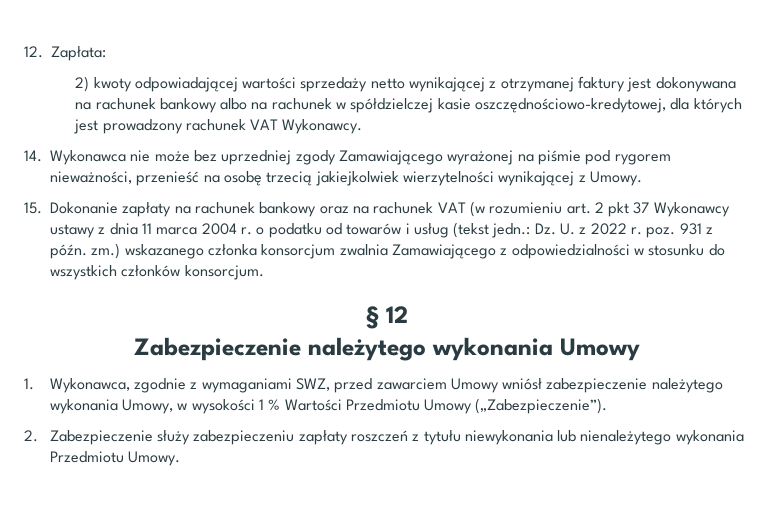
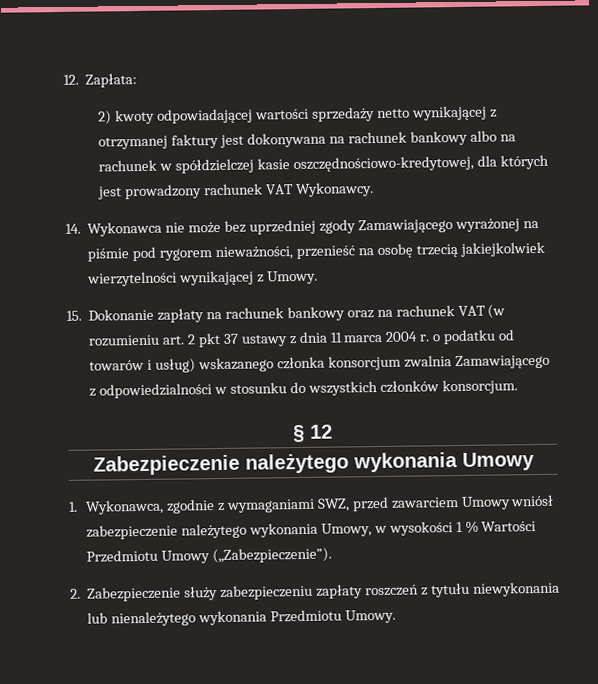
- 15. Dokonanie zapłaty na rachunek bankowy oraz na rachunek VAT (w rozumieniu art. 2 pkt 37 Wykonawcy ustawy z dnia 11 marca 2004 r. o podatku od towarów i usług (tekst jedn.: Dz. U. z 2022 r. poz. 931 z późn. zm.) wskazanego członka konsorcjum zwalnia Zamawiającego z odpowiedzialności w stosunku do wszystkich członków konsorcjum.
+ 15. Dokonanie zapłaty na rachunek bankowy oraz na rachunek VAT (w rozumieniu art. 2 pkt 37 ustawy z dnia 11 marca 2004 r. o podatku od towarów i usług) wskazanego członka konsorcjum zwalnia Zamawiającego z odpowiedzialności w stosunku do wszystkich członków konsorcjum.

